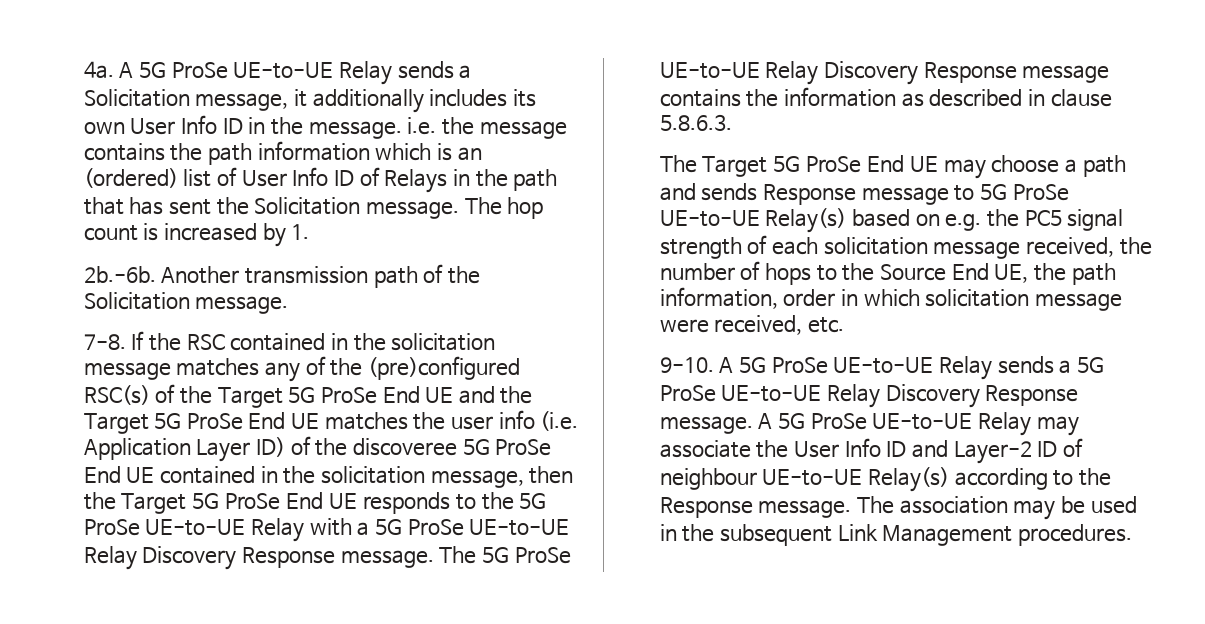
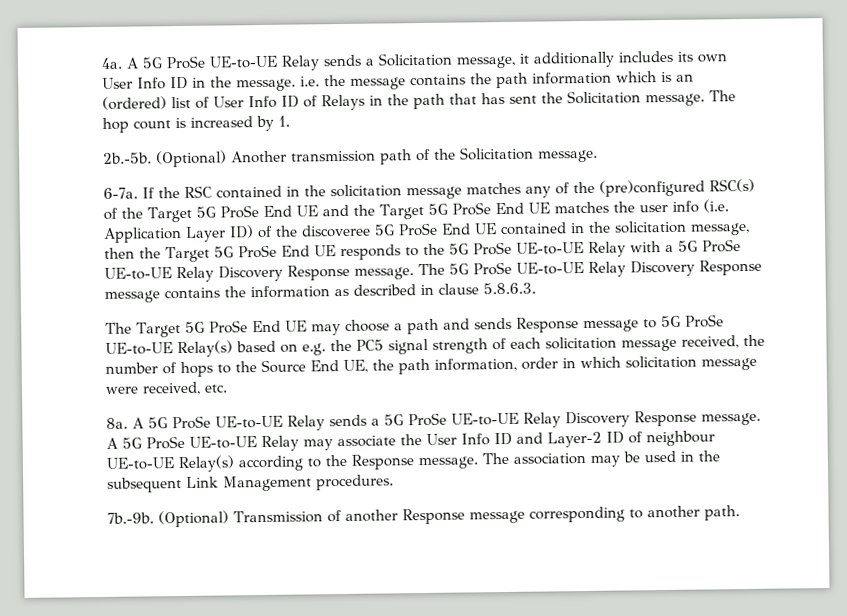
- 2b.-6b. Another transmission path of the Solicitation message.
+ 2b.-5b. (Optional) Another transmission path of the Solicitation message.
- 7-8.
+ 6-7a.
- 9-10.
+ 8a.
+ 7b.-9b. (Optional) Transmission of another Response message corresponding to another path.

